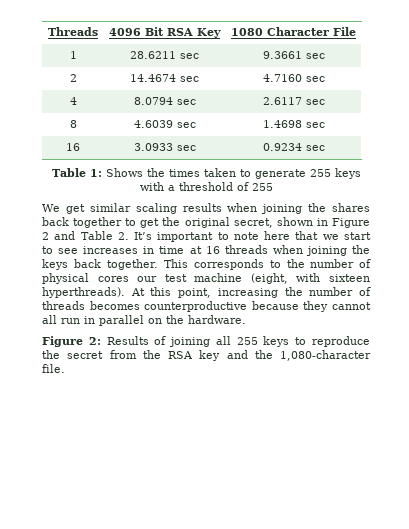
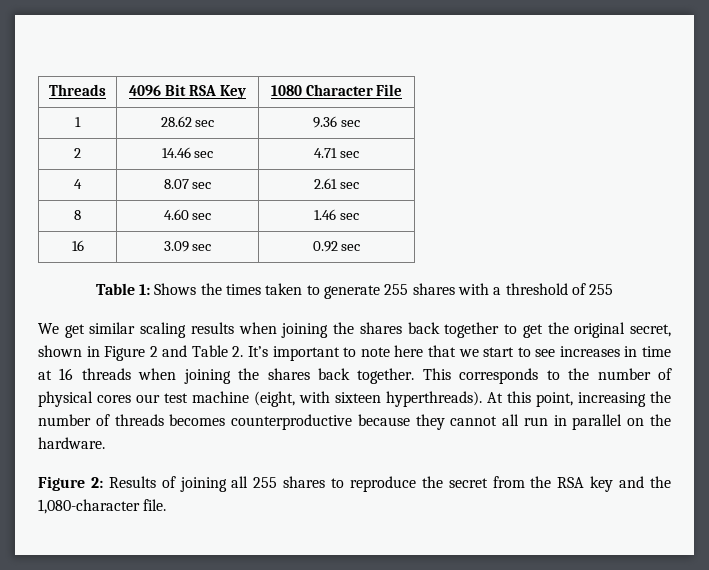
- 1 | 28.6211 sec | 9.3661 sec
+ 1 | 28.62 sec | 9.36 sec
- 2 | 14.4674 sec | 4.7160 sec
+ 2 | 14.46 sec | 4.71 sec
- 4 | 8.0794 sec | 2.6117 sec
+ 4 | 8.07 sec | 2.61 sec
- 8 | 4.6039 sec | 1.4698 sec
+ 8 | 4.60 sec | 1.46 sec
- 16 | 3.0933 sec | 0.9234 sec
+ 16 | 3.09 sec | 0.92 sec
- Table 1: Shows the times taken to generate 255 keys with a threshold of 255
+ Table 1: Shows the times taken to generate 255 shares with a threshold of 255
- We get similar scaling results when joining the shares back together to get the original secret, shown in Figure 2 and Table 2. It’s important to note here that we start to see increases in time at 16 threads when joining the keys back together.
+ We get similar scaling results when joining the shares back together to get the original secret, shown in Figure 2 and Table 2. It’s important to note here that we start to see increases in time at 16 threads when joining the shares back together.
- Figure 2: Results of joining all 255 keys to reproduce the secret from the RSA key and the 1,080-character file.
+ Figure 2: Results of joining all 255 shares to reproduce the secret from the RSA key and the 1,080-character file.

